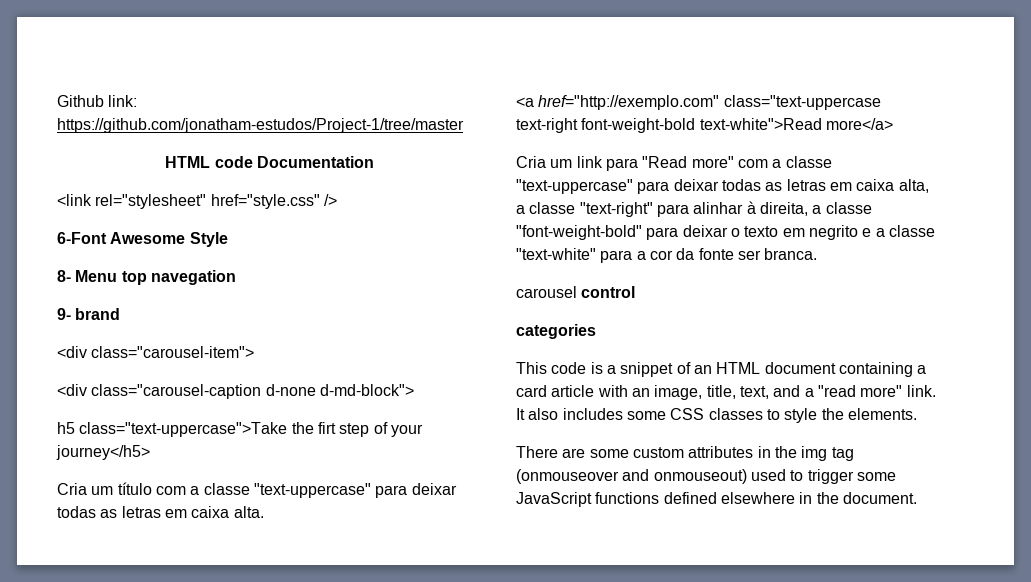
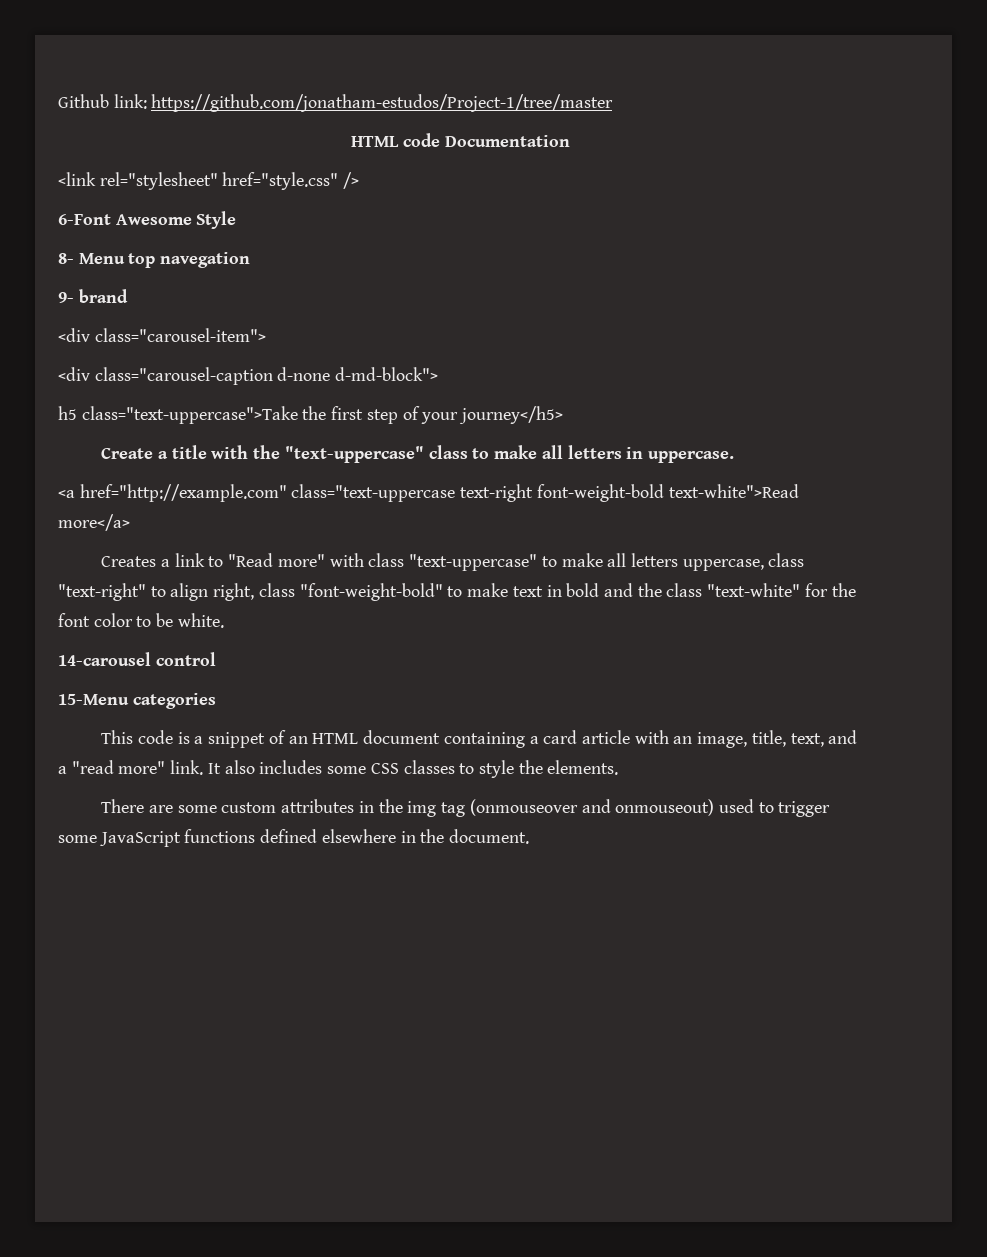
- h5 class="text-uppercase">Take the firt step of your journey</h5>
+ h5 class="text-uppercase">Take the first step of your journey</h5>
- Cria um título com a classe "text-uppercase" para deixar todas as letras em caixa alta.
+ Create a title with the "text-uppercase" class to make all letters in uppercase.
- <a href="http://exemplo.com" class="text-uppercase text-right font-weight-bold text-white">Read more</a>
+ <a href="http://example.com" class="text-uppercase text-right font-weight-bold text-white">Read more</a>
- Cria um link para "Read more" com a classe "text-uppercase" para deixar todas as letras em caixa alta, a classe "text-right" para alinhar à direita, a classe "font-weight-bold" para deixar o texto em negrito e a classe "text-white" para a cor da fonte ser branca.
- carousel control
+ Creates a link to "Read more" with class "text-uppercase" to make all letters uppercase, class "text-right" to align right, class "font-weight-bold" to make text in bold and the class "text-white" for the font color to be white.
+ 14-carousel control
- categories
+ 15-Menu categories

